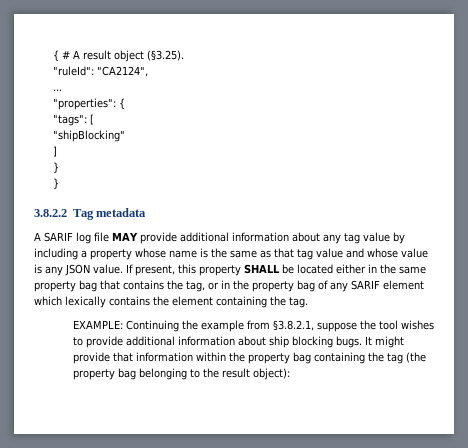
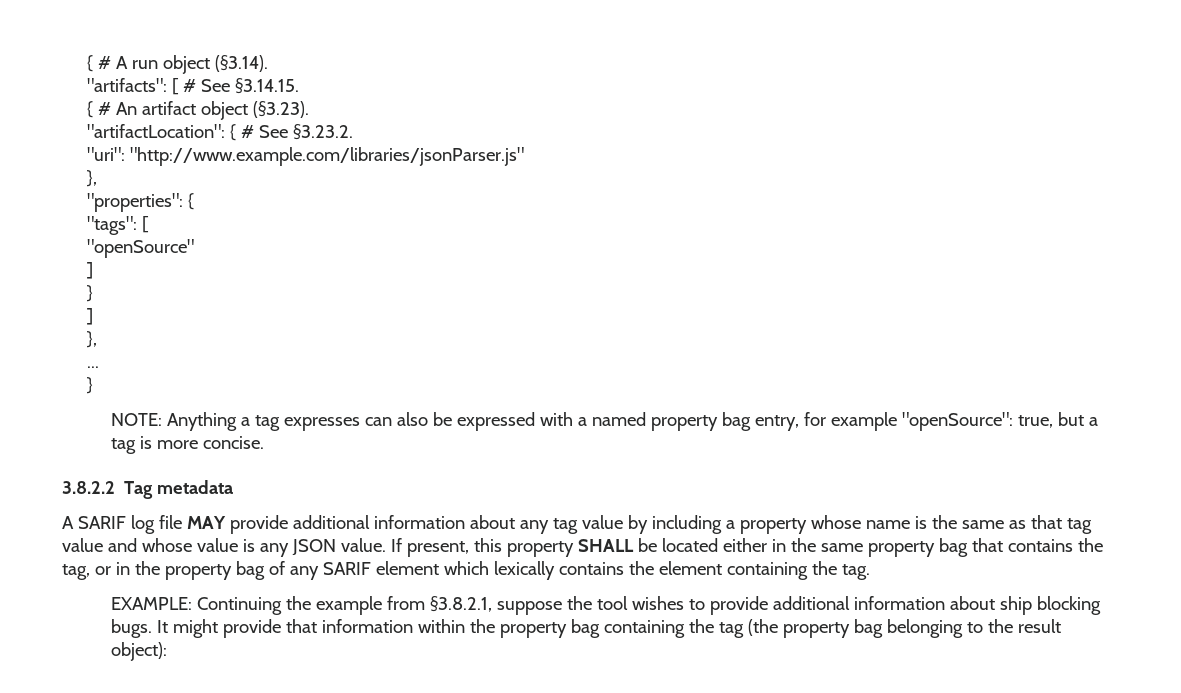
- { # A result object (§3.25).
- "ruleId": "CA2124",
- ...
+ { # A run object (§3.14).
+ "artifacts": [ # See §3.14.15.
+ { # An artifact object (§3.23).
+ "artifactLocation": { # See §3.23.2.
+ "uri": "http://www.example.com/libraries/jsonParser.js"
+ },
- "shipBlocking"
+ "openSource"
  ]
  }
+ ]
+ },
+ ...
  }
+ NOTE: Anything a tag expresses can also be expressed with a named property bag entry, for example "openSource": true, but a tag is more concise.

